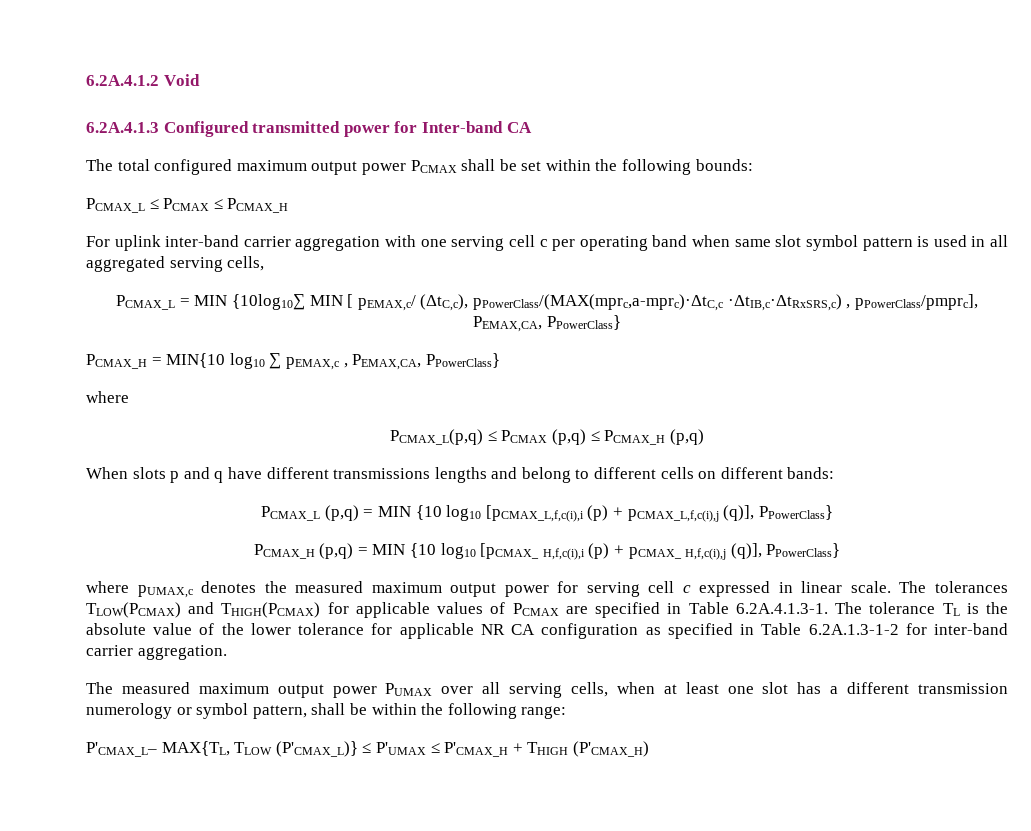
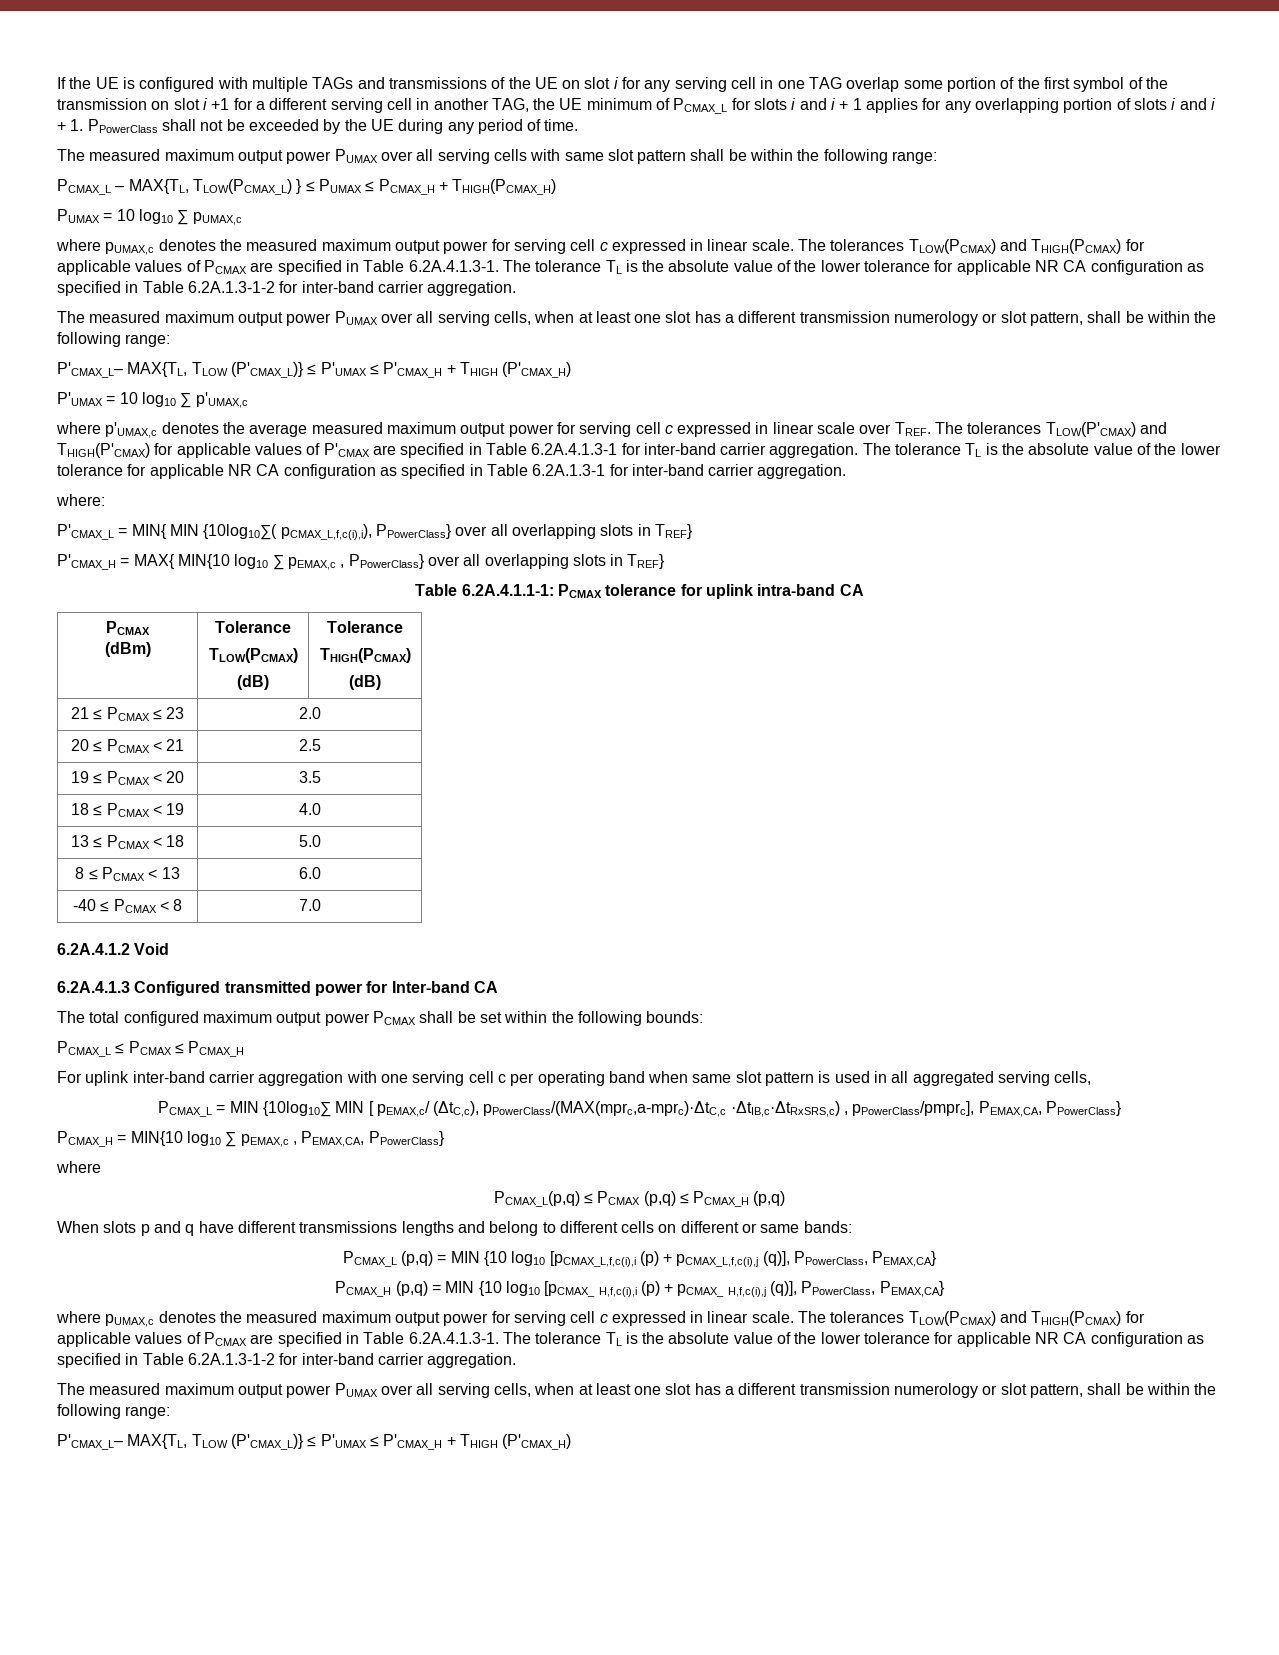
- 6.2A.4.1.2 Void
- 6.2A.4.1.3 Configured transmitted power for Inter-band CA
- The total configured maximum output power PCMAX shall be set within the following bounds:
- PCMAX_L ≤ PCMAX ≤ PCMAX_H
- For uplink inter-band carrier aggregation with one serving cell c per operating band when same slot symbol pattern is used in all aggregated serving cells,
- PCMAX_L = MIN {10log10∑ MIN [ pEMAX,c/ (ΔtC,c), pPowerClass/(MAX(mprc,a-mprc)·ΔtC,c ·ΔtIB,c·ΔtRxSRS,c) , pPowerClass/pmprc], PEMAX,CA, PPowerClass}
- PCMAX_H = MIN{10 log10 ∑ pEMAX,c , PEMAX,CA, PPowerClass}
- where
- PCMAX_L(p,q) ≤ PCMAX (p,q) ≤ PCMAX_H (p,q)
- When slots p and q have different transmissions lengths and belong to different cells on different bands:
- PCMAX_L (p,q) = MIN {10 log10 [pCMAX_L,f,c(i),i (p) + pCMAX_L,f,c(i),j (q)], PPowerClass}
- PCMAX_H (p,q) = MIN {10 log10 [pCMAX_ H,f,c(i),i (p) + pCMAX_ H,f,c(i),j (q)], PPowerClass}
+ If the UE is configured with multiple TAGs and transmissions of the UE on slot i for any serving cell in one TAG overlap some portion of the first symbol of the transmission on slot i +1 for a different serving cell in another TAG, the UE minimum of PCMAX_L for slots i and i + 1 applies for any overlapping portion of slots i and i + 1. PPowerClass shall not be exceeded by the UE during any period of time.
+ The measured maximum output power PUMAX over all serving cells with same slot pattern shall be within the following range:
+ PCMAX_L – MAX{TL, TLOW(PCMAX_L) } ≤ PUMAX ≤ PCMAX_H + THIGH(PCMAX_H)
+ PUMAX = 10 log10 ∑ pUMAX,c
  where pUMAX,c denotes the measured maximum output power for serving cell c expressed in linear scale. The tolerances TLOW(PCMAX) and THIGH(PCMAX) for applicable values of PCMAX are specified in Table 6.2A.4.1.3-1. The tolerance TL is the absolute value of the lower tolerance for applicable NR CA configuration as specified in Table 6.2A.1.3-1-2 for inter-band carrier aggregation.
- The measured maximum output power PUMAX over all serving cells, when at least one slot has a different transmission numerology or symbol pattern, shall be within the following range:
+ The measured maximum output power PUMAX over all serving cells, when at least one slot has a different transmission numerology or slot pattern, shall be within the following range:
+ P'UMAX = 10 log10 ∑ p'UMAX,c
+ where p'UMAX,c denotes the average measured maximum output power for serving cell c expressed in linear scale over TREF. The tolerances TLOW(P'CMAX) and THIGH(P'CMAX) for applicable values of P'CMAX are specified in Table 6.2A.4.1.3-1 for inter-band carrier aggregation. The tolerance TL is the absolute value of the lower tolerance for applicable NR CA configuration as specified in Table 6.2A.1.3-1 for inter-band carrier aggregation.
+ where:
+ P'CMAX_L = MIN{ MIN {10log10∑( pCMAX_L,f,c(i),i), PPowerClass} over all overlapping slots in TREF}
+ P'CMAX_H = MAX{ MIN{10 log10 ∑ pEMAX,c , PPowerClass} over all overlapping slots in TREF}
+ Table 6.2A.4.1.1-1: PCMAX tolerance for uplink intra-band CA
+ PCMAX
+ (dBm) | Tolerance
+ TLOW(PCMAX)
+ (dB) | Tolerance
+ THIGH(PCMAX)
+ (dB)
+ 21 ≤ PCMAX ≤ 23 | 2.0
+ 20 ≤ PCMAX < 21 | 2.5
+ 19 ≤ PCMAX < 20 | 3.5
+ 18 ≤ PCMAX < 19 | 4.0
+ 13 ≤ PCMAX < 18 | 5.0
+ 8 ≤ PCMAX < 13 | 6.0
+ -40 ≤ PCMAX < 8 | 7.0
+ 6.2A.4.1.2 Void
+ 6.2A.4.1.3 Configured transmitted power for Inter-band CA
+ The total configured maximum output power PCMAX shall be set within the following bounds:
+ PCMAX_L ≤ PCMAX ≤ PCMAX_H
+ For uplink inter-band carrier aggregation with one serving cell c per operating band when same slot pattern is used in all aggregated serving cells,
+ PCMAX_L = MIN {10log10∑ MIN [ pEMAX,c/ (ΔtC,c), pPowerClass/(MAX(mprc,a-mprc)·ΔtC,c ·ΔtIB,c·ΔtRxSRS,c) , pPowerClass/pmprc], PEMAX,CA, PPowerClass}
+ PCMAX_H = MIN{10 log10 ∑ pEMAX,c , PEMAX,CA, PPowerClass}
+ where
+ PCMAX_L(p,q) ≤ PCMAX (p,q) ≤ PCMAX_H (p,q)
+ When slots p and q have different transmissions lengths and belong to different cells on different or same bands:
+ PCMAX_L (p,q) = MIN {10 log10 [pCMAX_L,f,c(i),i (p) + pCMAX_L,f,c(i),j (q)], PPowerClass, PEMAX,CA}
+ PCMAX_H (p,q) = MIN {10 log10 [pCMAX_ H,f,c(i),i (p) + pCMAX_ H,f,c(i),j (q)], PPowerClass, PEMAX,CA}
+ where pUMAX,c denotes the measured maximum output power for serving cell c expressed in linear scale. The tolerances TLOW(PCMAX) and THIGH(PCMAX) for applicable values of PCMAX are specified in Table 6.2A.4.1.3-1. The tolerance TL is the absolute value of the lower tolerance for applicable NR CA configuration as specified in Table 6.2A.1.3-1-2 for inter-band carrier aggregation.
+ The measured maximum output power PUMAX over all serving cells, when at least one slot has a different transmission numerology or slot pattern, shall be within the following range:
+ P'CMAX_L– MAX{TL, TLOW (P'CMAX_L)} ≤ P'UMAX ≤ P'CMAX_H + THIGH (P'CMAX_H)

